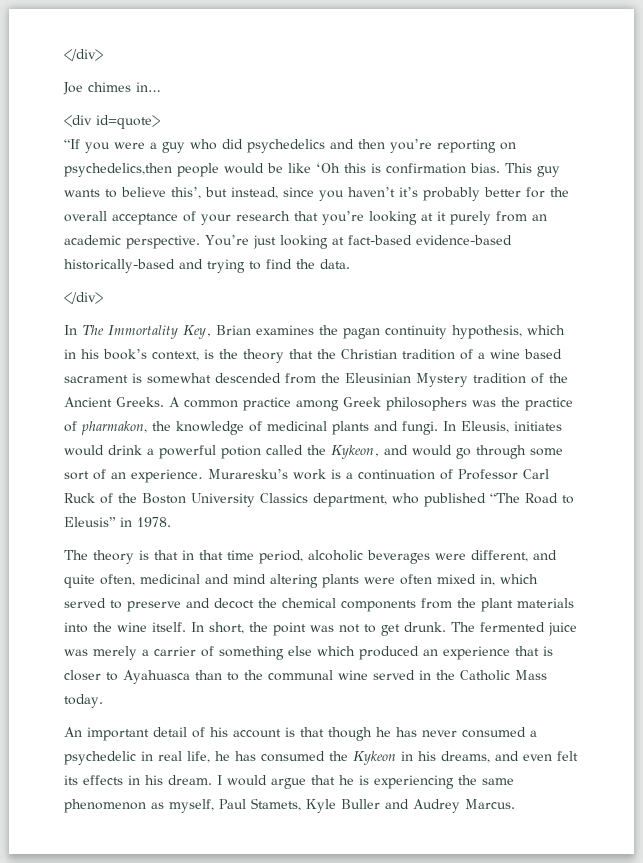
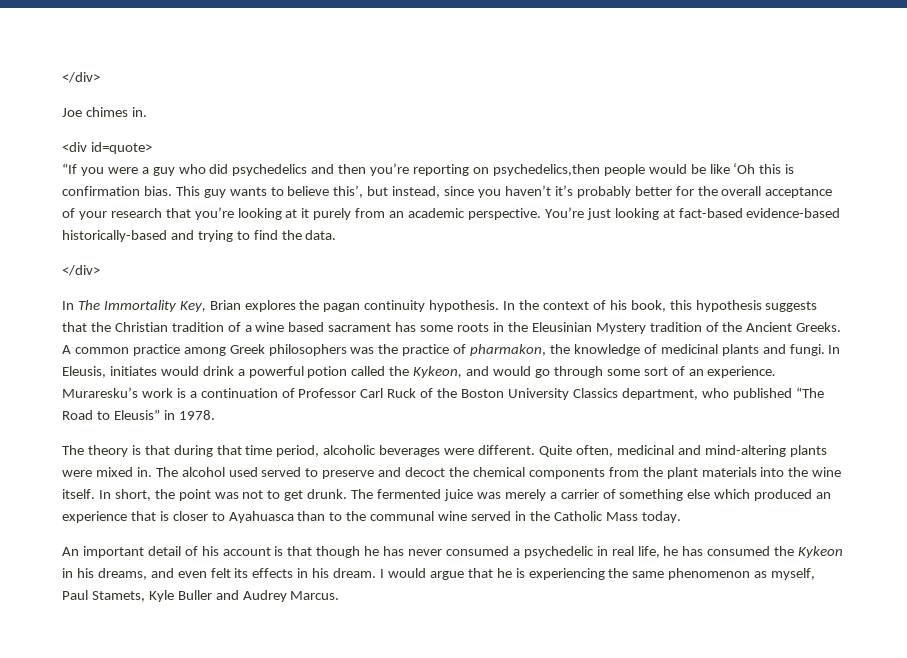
- Joe chimes in…
+ Joe chimes in.
- In The Immortality Key, Brian examines the pagan continuity hypothesis, which in his book’s context, is the theory that the Christian tradition of a wine based sacrament is somewhat descended from the Eleusinian Mystery tradition of the Ancient Greeks.
+ In The Immortality Key, Brian explores the pagan continuity hypothesis. In the context of his book, this hypothesis suggests that the Christian tradition of a wine based sacrament has some roots in the Eleusinian Mystery tradition of the Ancient Greeks.
- The theory is that in that time period, alcoholic beverages were different, and quite often, medicinal and mind altering plants were often mixed in, which served to preserve and decoct the chemical components from the plant materials into the wine itself.
+ The theory is that during that time period, alcoholic beverages were different. Quite often, medicinal and mind-altering plants were mixed in. The alcohol used served to preserve and decoct the chemical components from the plant materials into the wine itself.

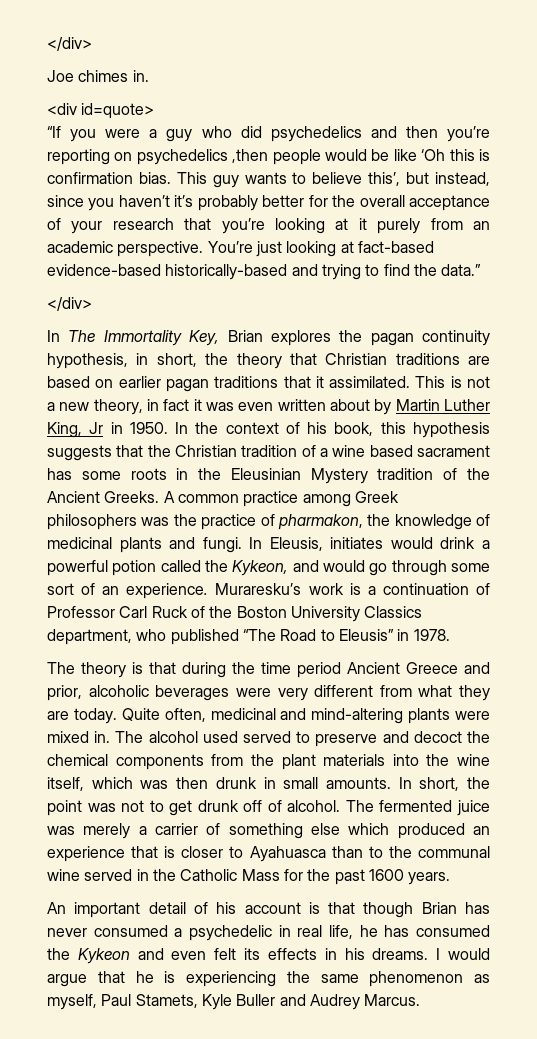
- “If you were a guy who did psychedelics and then you’re reporting on psychedelics,then people would be like ‘Oh this is confirmation bias.
+ “If you were a guy who did psychedelics and then you’re reporting on psychedelics ,then people would be like ‘Oh this is confirmation bias.
- You’re just looking at fact-based evidence-based historically-based and trying to find the data.
+ You’re just looking at fact-based evidence-based historically-based and trying to find the data.”
- In The Immortality Key, Brian explores the pagan continuity hypothesis.
+ In The Immortality Key, Brian explores the pagan continuity hypothesis, in short, the theory that Christian traditions are based on earlier pagan traditions that it assimilated. This is not a new theory, in fact it was even written about by Martin Luther King, Jr in 1950.
- The theory is that during that time period, alcoholic beverages were different.
+ The theory is that during the time period Ancient Greece and prior, alcoholic beverages were very different from what they are today.
- The alcohol used served to preserve and decoct the chemical components from the plant materials into the wine itself.
+ The alcohol used served to preserve and decoct the chemical components from the plant materials into the wine itself, which was then drunk in small amounts.
- In short, the point was not to get drunk.
+ In short, the point was not to get drunk off of alcohol.
- The fermented juice was merely a carrier of something else which produced an experience that is closer to Ayahuasca than to the communal wine served in the Catholic Mass today.
+ The fermented juice was merely a carrier of something else which produced an experience that is closer to Ayahuasca than to the communal wine served in the Catholic Mass for the past 1600 years.
- An important detail of his account is that though he has never consumed a psychedelic in real life, he has consumed the Kykeon in his dreams, and even felt its effects in his dream.
+ An important detail of his account is that though Brian has never consumed a psychedelic in real life, he has consumed the Kykeon and even felt its effects in his dreams.

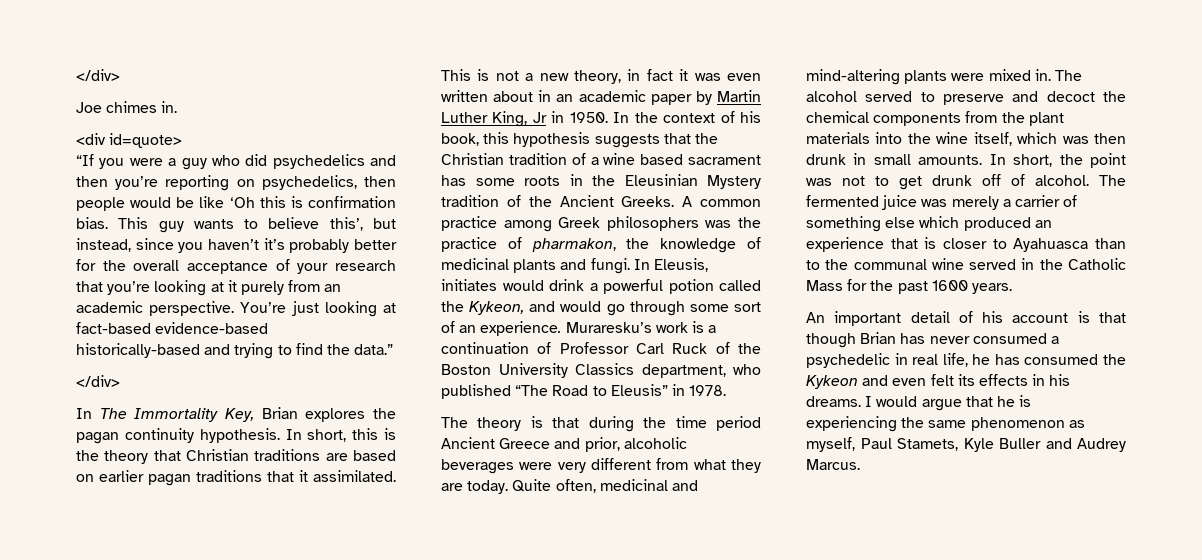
- “If you were a guy who did psychedelics and then you’re reporting on psychedelics ,then people would be like ‘Oh this is confirmation bias.
+ “If you were a guy who did psychedelics and then you’re reporting on psychedelics, then people would be like ‘Oh this is confirmation bias.
- In The Immortality Key, Brian explores the pagan continuity hypothesis, in short, the theory that Christian traditions are based on earlier pagan traditions that it assimilated.
+ In The Immortality Key, Brian explores the pagan continuity hypothesis. In short, this is the theory that Christian traditions are based on earlier pagan traditions that it assimilated.
- This is not a new theory, in fact it was even written about by Martin Luther King, Jr in 1950.
+ This is not a new theory, in fact it was even written about in an academic paper by Martin Luther King, Jr in 1950.
- The alcohol used served to preserve and decoct the chemical components from the plant materials into the wine itself, which was then drunk in small amounts.
+ The alcohol served to preserve and decoct the chemical components from the plant materials into the wine itself, which was then drunk in small amounts.

